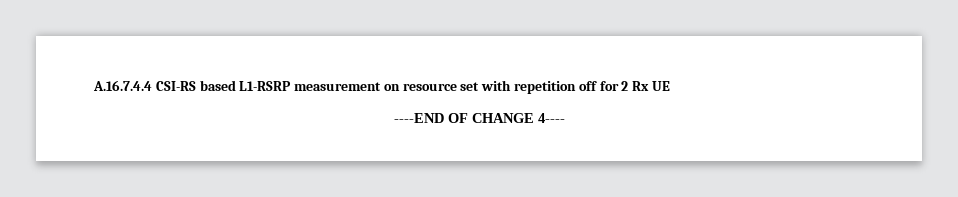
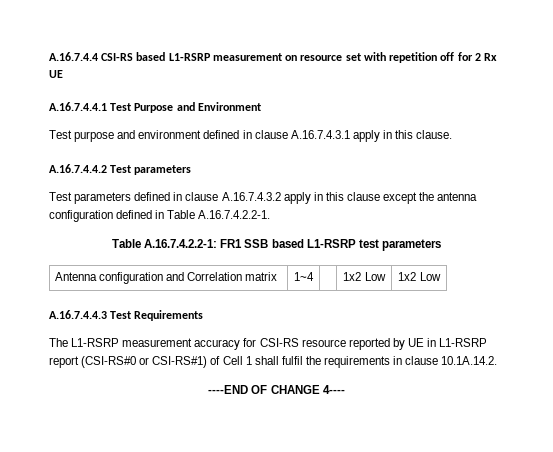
+ A.16.7.4.4.1 Test Purpose and Environment
+ Test purpose and environment defined in clause A.16.7.4.3.1 apply in this clause.
+ A.16.7.4.4.2 Test parameters
+ Test parameters defined in clause A.16.7.4.3.2 apply in this clause except the antenna configuration defined in Table A.16.7.4.2.2-1.
+ Table A.16.7.4.2.2-1: FR1 SSB based L1-RSRP test parameters
+ Antenna configuration and Correlation matrix | 1~4 | | 1x2 Low | 1x2 Low
+ A.16.7.4.4.3 Test Requirements
+ The L1-RSRP measurement accuracy for CSI-RS resource reported by UE in L1-RSRP report (CSI-RS#0 or CSI-RS#1) of Cell 1 shall fulfil the requirements in clause 10.1A.14.2.

